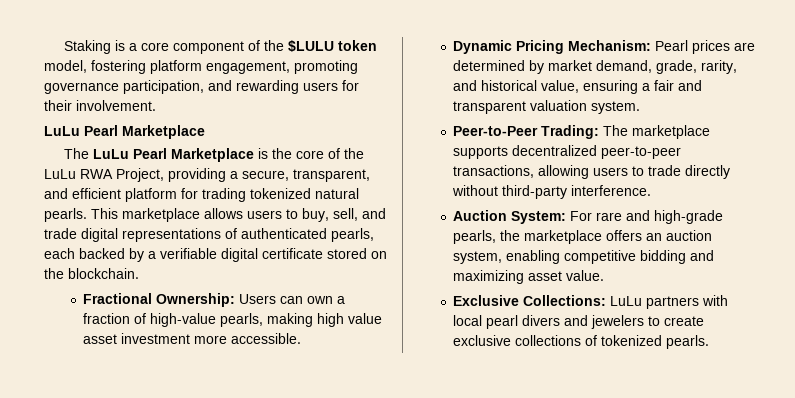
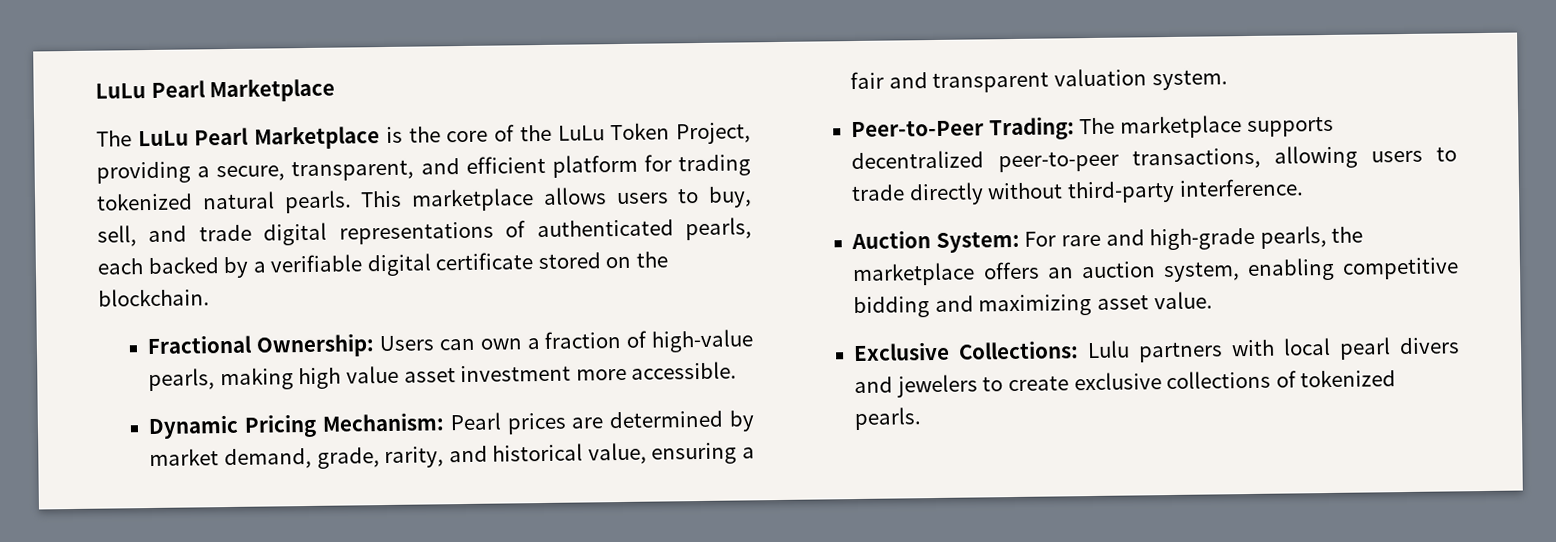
- Staking is a core component of the $LULU token model, fostering platform engagement, promoting governance participation, and rewarding users for their involvement.
- The LuLu Pearl Marketplace is the core of the LuLu RWA Project, providing a secure, transparent, and efficient platform for trading tokenized natural pearls.
+ The LuLu Pearl Marketplace is the core of the LuLu Token Project, providing a secure, transparent, and efficient platform for trading tokenized natural pearls.
- Exclusive Collections: LuLu partners with local pearl divers and jewelers to create exclusive collections of tokenized pearls.
+ Exclusive Collections: Lulu partners with local pearl divers and jewelers to create exclusive collections of tokenized pearls.

